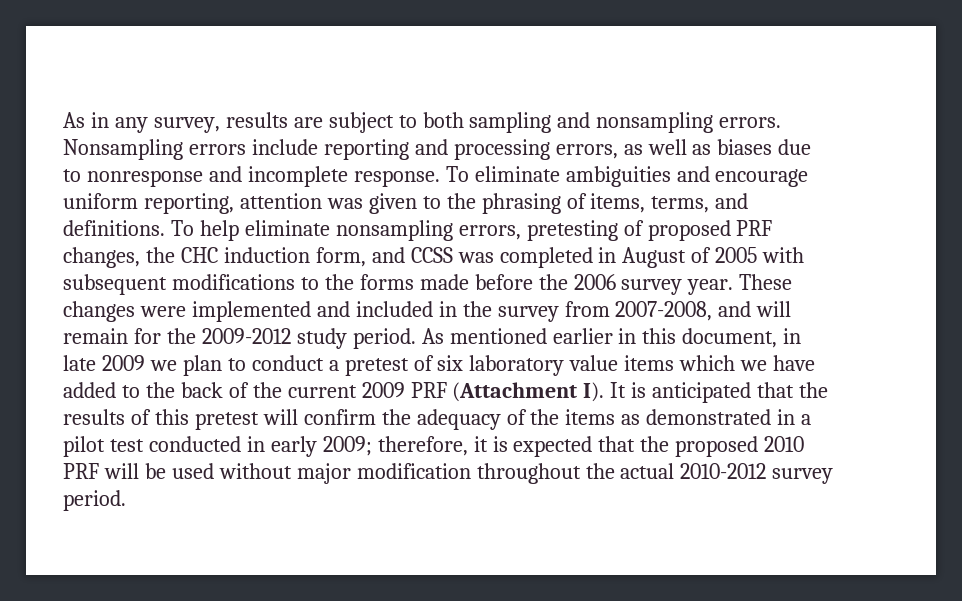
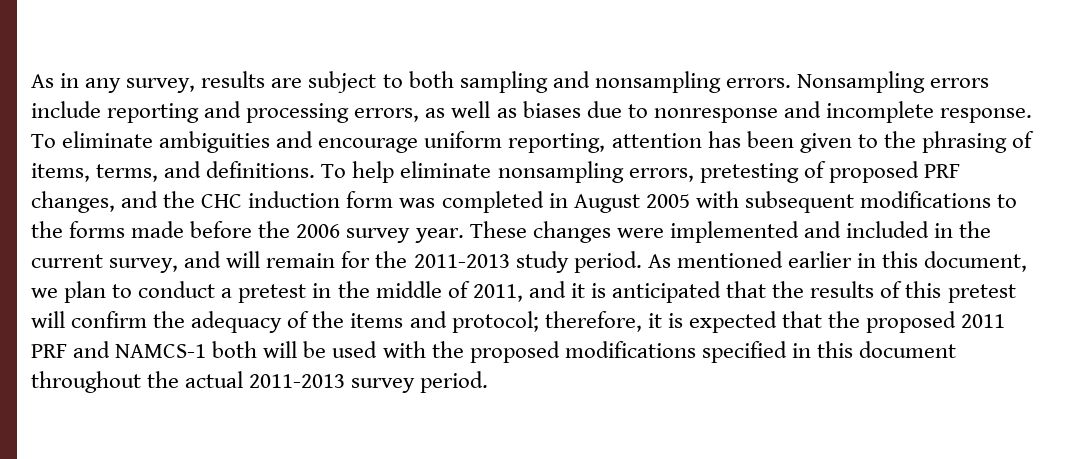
- To eliminate ambiguities and encourage uniform reporting, attention was given to the phrasing of items, terms, and definitions.
+ To eliminate ambiguities and encourage uniform reporting, attention has been given to the phrasing of items, terms, and definitions.
- To help eliminate nonsampling errors, pretesting of proposed PRF changes, the CHC induction form, and CCSS was completed in August of 2005 with subsequent modifications to the forms made before the 2006 survey year.
+ To help eliminate nonsampling errors, pretesting of proposed PRF changes, and the CHC induction form was completed in August 2005 with subsequent modifications to the forms made before the 2006 survey year.
- These changes were implemented and included in the survey from 2007-2008, and will remain for the 2009-2012 study period.
+ These changes were implemented and included in the current survey, and will remain for the 2011-2013 study period.
- As mentioned earlier in this document, in late 2009 we plan to conduct a pretest of six laboratory value items which we have added to the back of the current 2009 PRF (Attachment I). It is anticipated that the results of this pretest will confirm the adequacy of the items as demonstrated in a pilot test conducted in early 2009; therefore, it is expected that the proposed 2010 PRF will be used without major modification throughout the actual 2010-2012 survey period.
+ As mentioned earlier in this document, we plan to conduct a pretest in the middle of 2011, and it is anticipated that the results of this pretest will confirm the adequacy of the items and protocol; therefore, it is expected that the proposed 2011 PRF and NAMCS-1 both will be used with the proposed modifications specified in this document throughout the actual 2011-2013 survey period.

